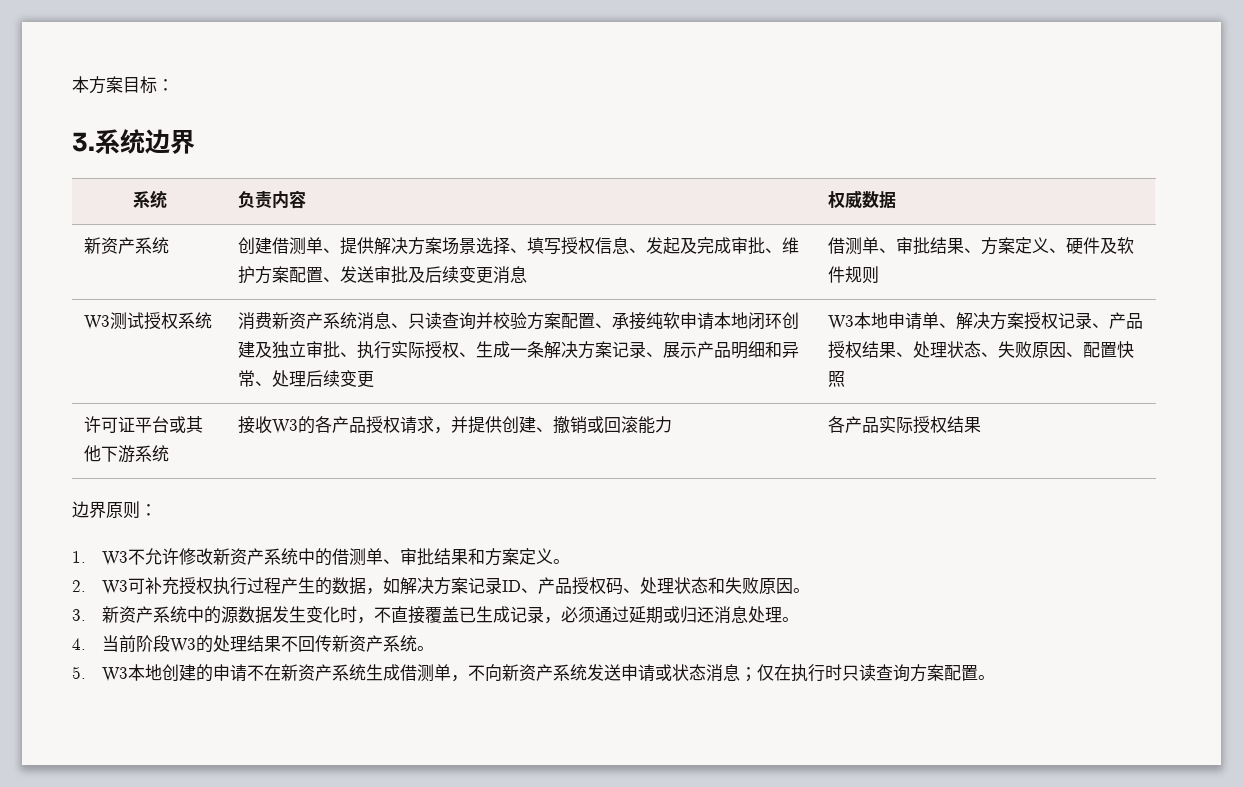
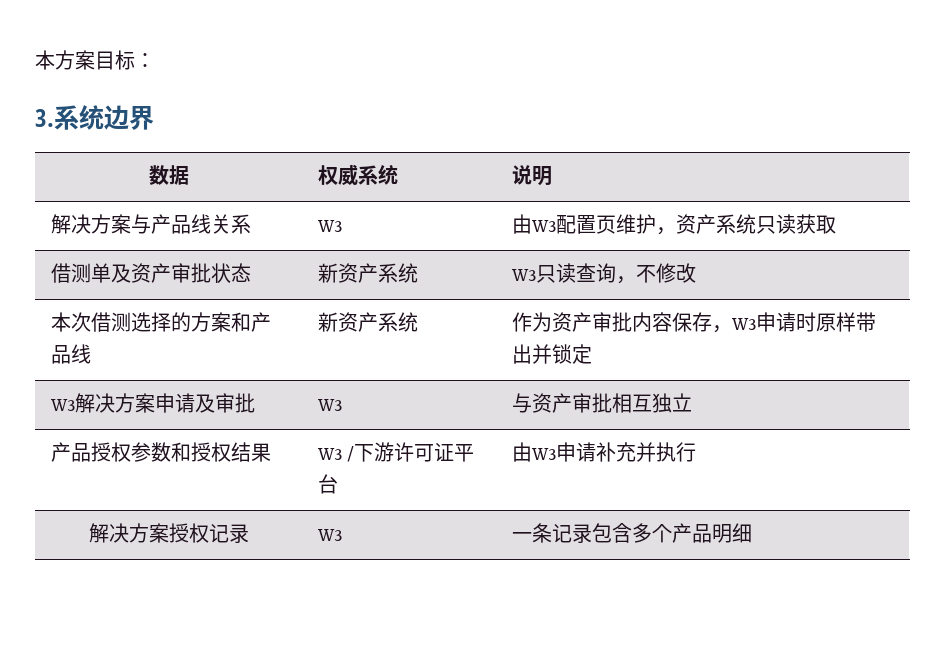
- 系统 | 负责内容 | 权威数据
- 新资产系统 | 创建借测单、提供解决方案场景选择、填写授权信息、发起及完成审批、维护方案配置、发送审批及后续变更消息 | 借测单、审批结果、方案定义、硬件及软件规则
- W3测试授权系统 | 消费新资产系统消息、只读查询并校验方案配置、承接纯软申请本地闭环创建及独立审批、执行实际授权、生成一条解决方案记录、展示产品明细和异常、处理后续变更 | W3本地申请单、解决方案授权记录、产品授权结果、处理状态、失败原因、配置快照
- 许可证平台或其他下游系统 | 接收W3的各产品授权请求，并提供创建、撤销或回滚能力 | 各产品实际授权结果
- 边界原则：
- 1. W3不允许修改新资产系统中的借测单、审批结果和方案定义。
- 2. W3可补充授权执行过程产生的数据，如解决方案记录ID、产品授权码、处理状态和失败原因。
- 3.新资产系统中的源数据发生变化时，不直接覆盖已生成记录，必须通过延期或归还消息处理。
- 4.当前阶段W3的处理结果不回传新资产系统。
- 5. W3本地创建的申请不在新资产系统生成借测单，不向新资产系统发送申请或状态消息；仅在执行时只读查询方案配置。
+ 数据 | 权威系统 | 说明
+ 解决方案与产品线关系 | W3 | 由W3配置页维护，资产系统只读获取
+ 借测单及资产审批状态 | 新资产系统 | W3只读查询，不修改
+ 本次借测选择的方案和产品线 | 新资产系统 | 作为资产审批内容保存，W3申请时原样带出并锁定
+ W3解决方案申请及审批 | W3 | 与资产审批相互独立
+ 产品授权参数和授权结果 | W3 /下游许可证平台 | 由W3申请补充并执行
+ 解决方案授权记录 | W3 | 一条记录包含多个产品明细

